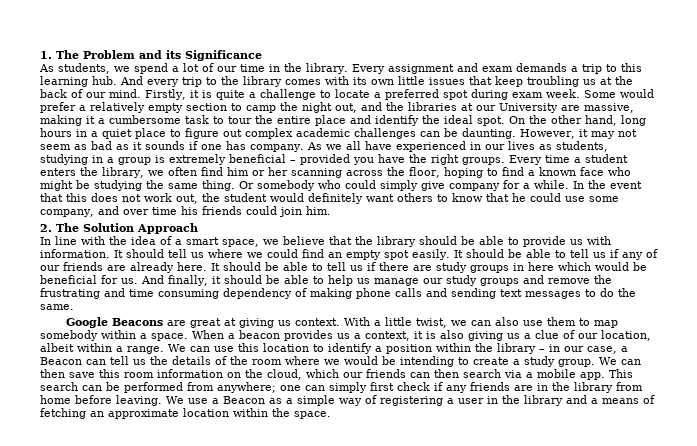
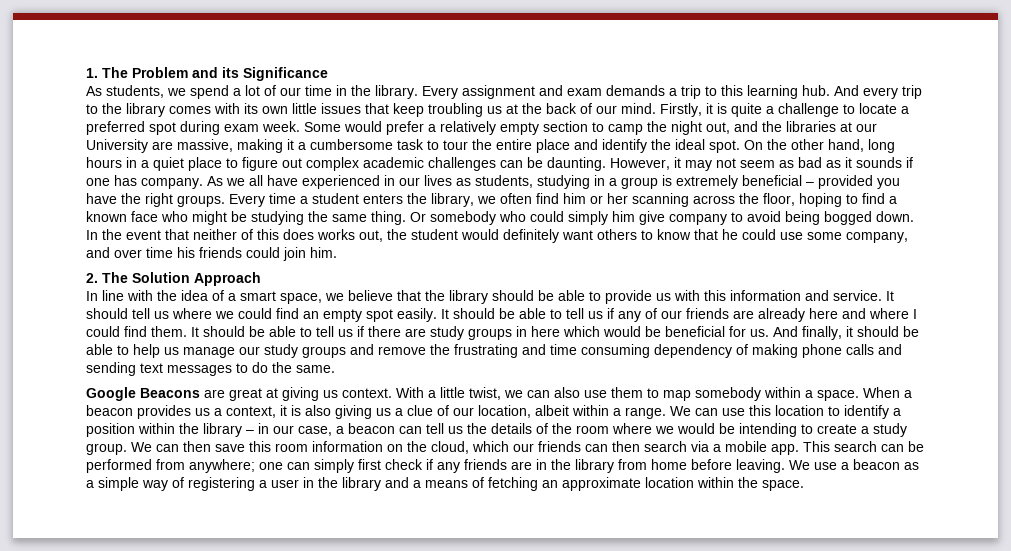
- Or somebody who could simply give company for a while. In the event that this does not work out, the student would definitely want others to know that he could use some company, and over time his friends could join him.
+ Or somebody who could simply him give company to avoid being bogged down. In the event that neither of this does works out, the student would definitely want others to know that he could use some company, and over time his friends could join him.
- In line with the idea of a smart space, we believe that the library should be able to provide us with information.
+ In line with the idea of a smart space, we believe that the library should be able to provide us with this information and service.
- It should be able to tell us if any of our friends are already here.
+ It should be able to tell us if any of our friends are already here and where I could find them.
- We can use this location to identify a position within the library – in our case, a Beacon can tell us the details of the room where we would be intending to create a study group.
+ We can use this location to identify a position within the library – in our case, a beacon can tell us the details of the room where we would be intending to create a study group.
- We use a Beacon as a simple way of registering a user in the library and a means of fetching an approximate location within the space.
+ We use a beacon as a simple way of registering a user in the library and a means of fetching an approximate location within the space.

